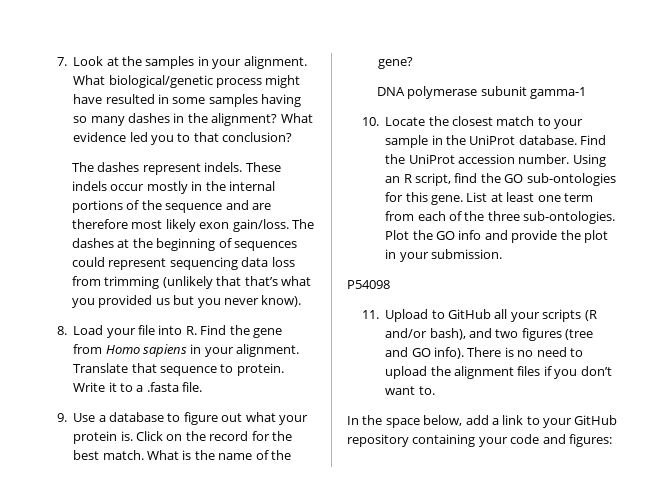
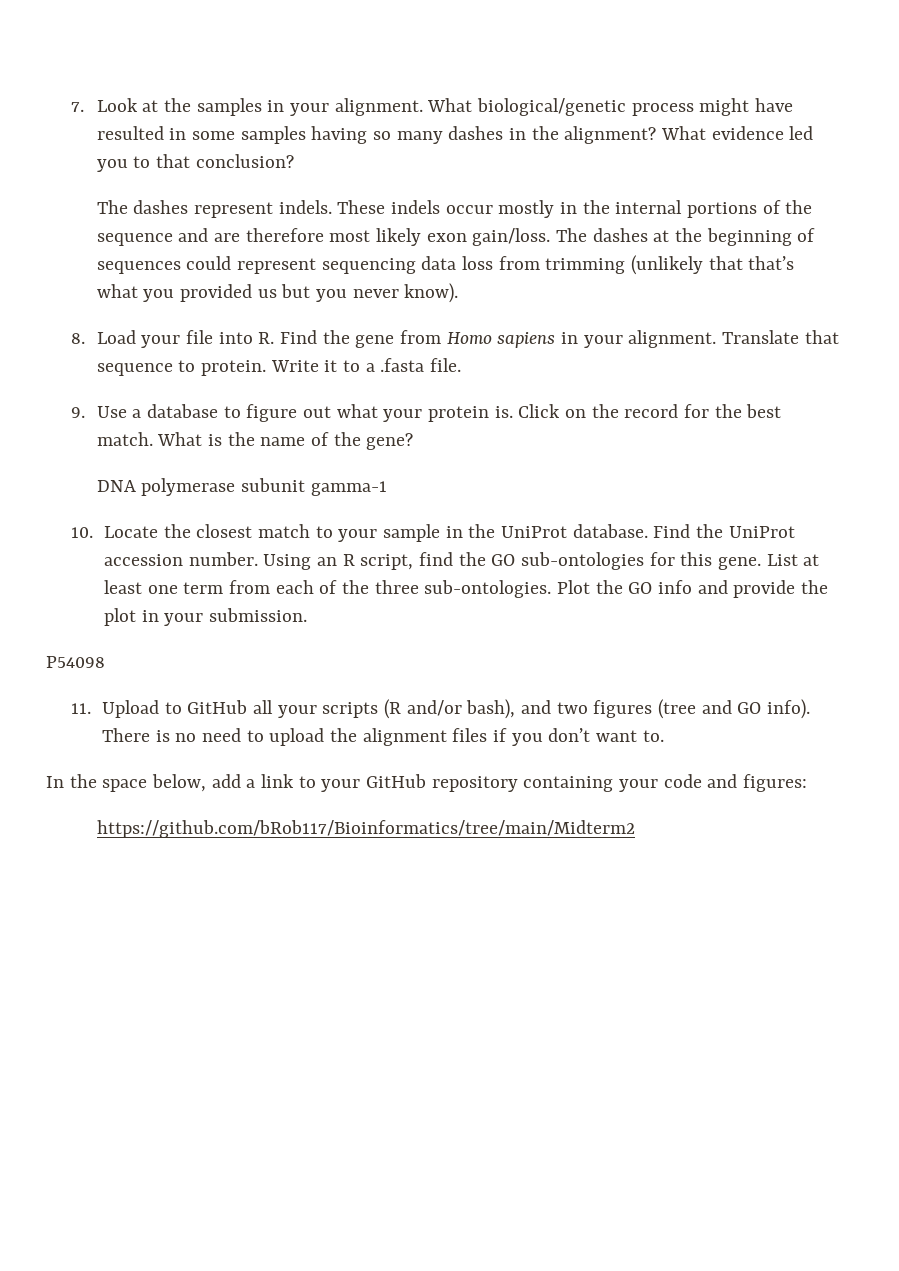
+ https://github.com/bRob117/Bioinformatics/tree/main/Midterm2

